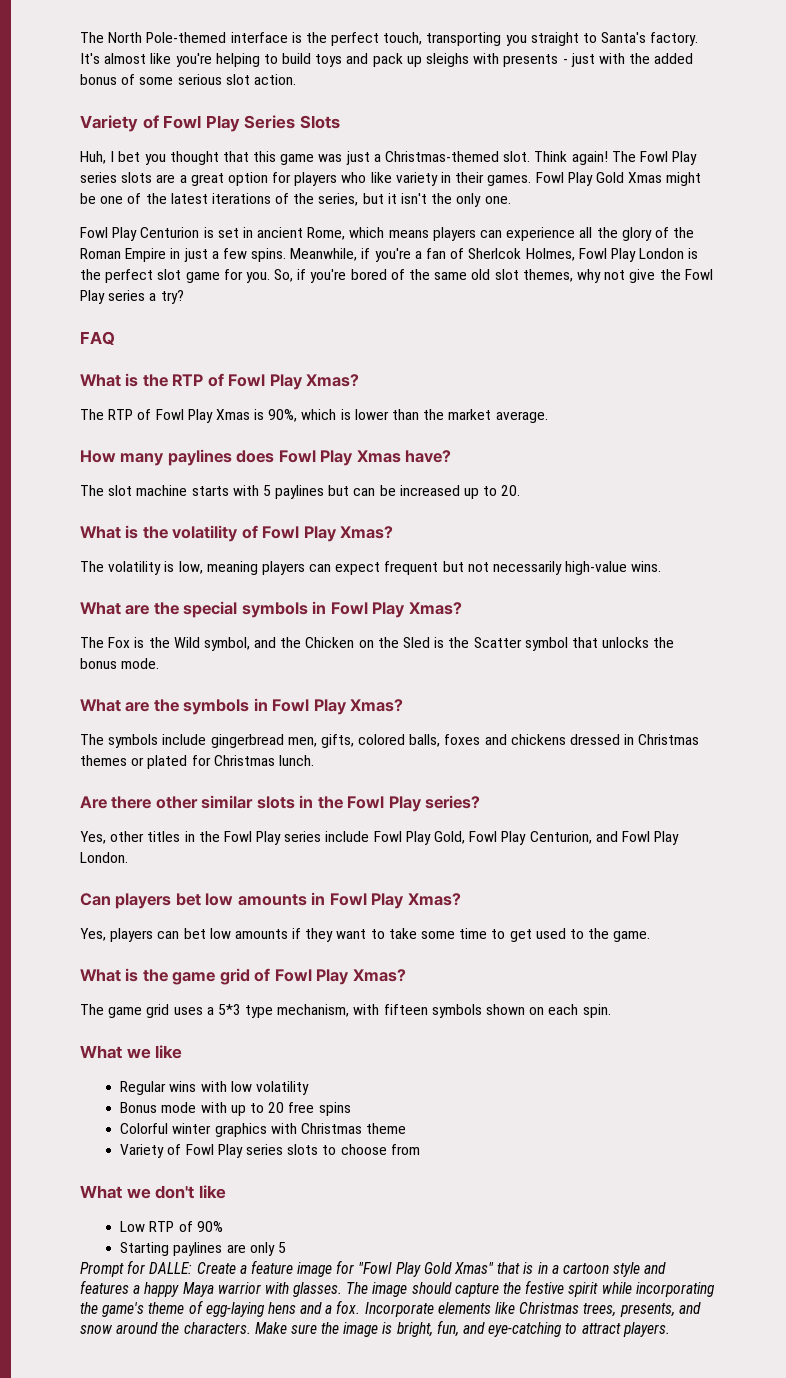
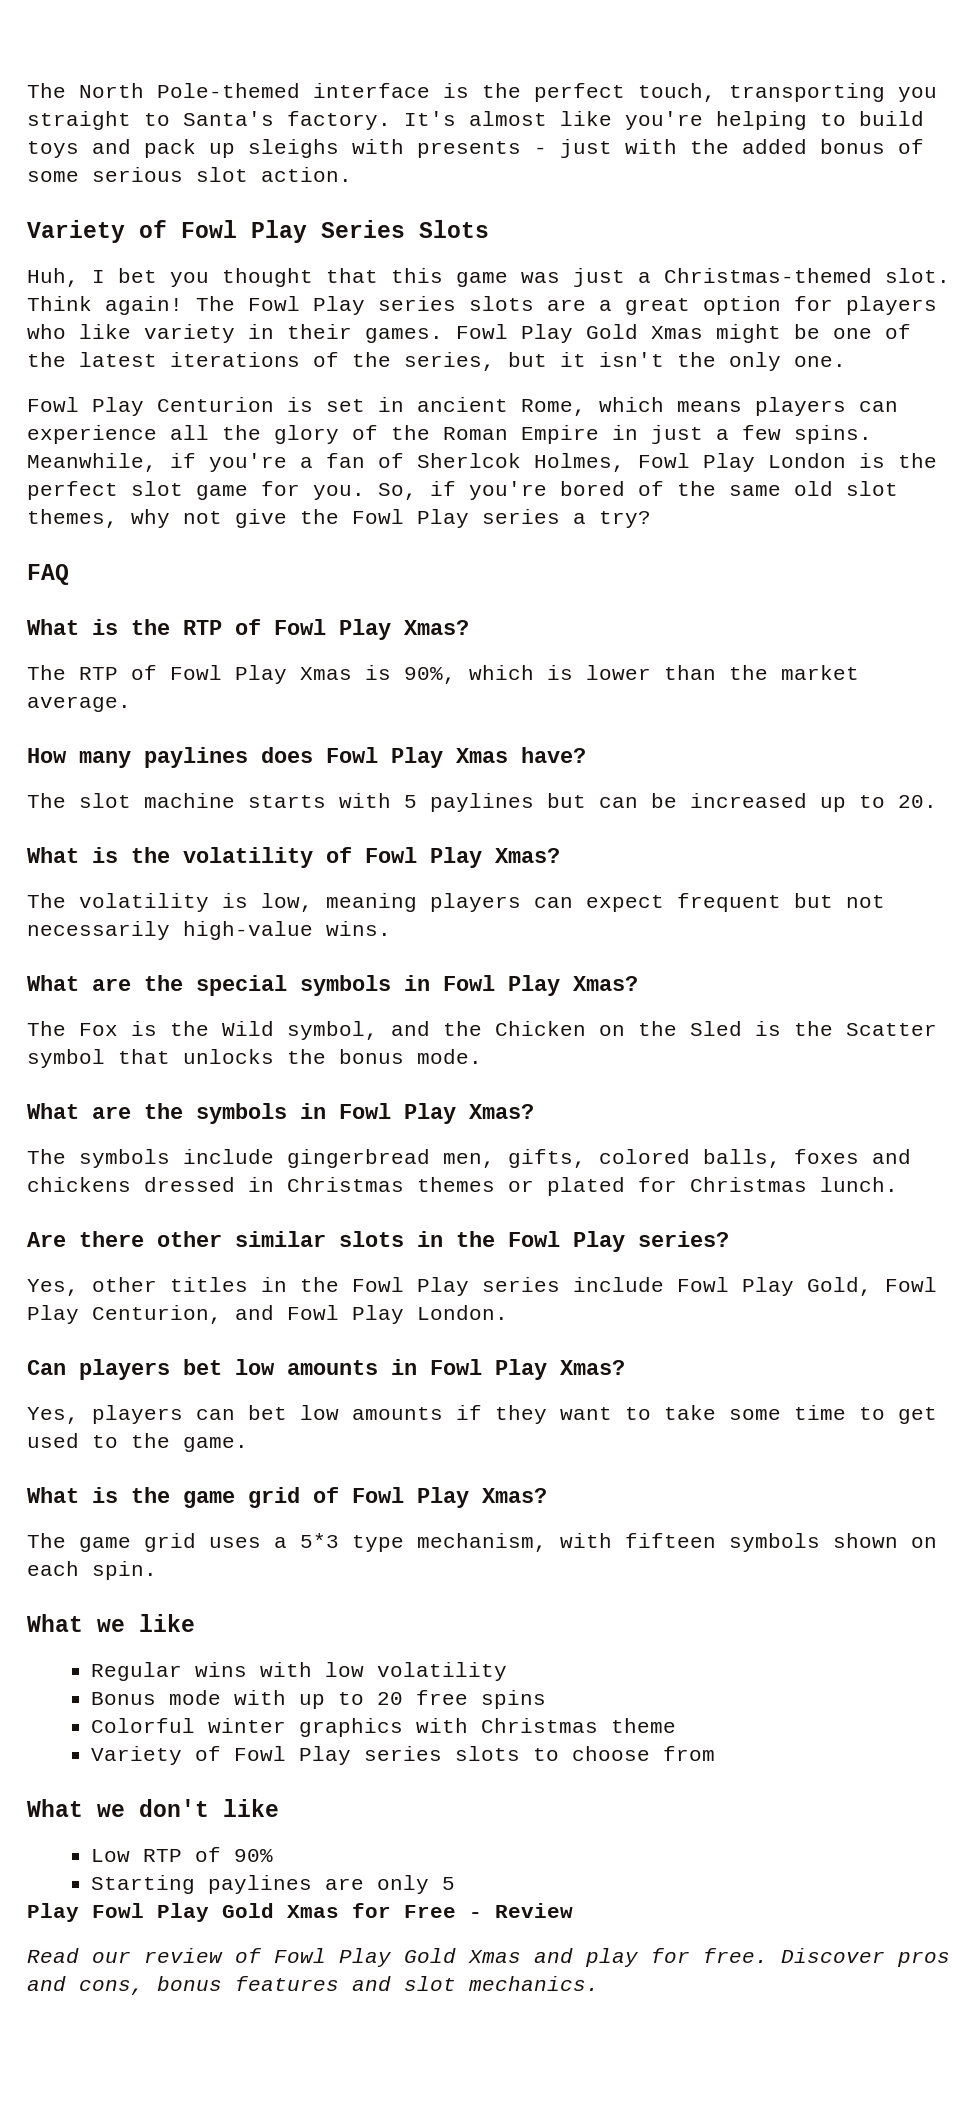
- Prompt for DALLE: Create a feature image for "Fowl Play Gold Xmas" that is in a cartoon style and features a happy Maya warrior with glasses. The image should capture the festive spirit while incorporating the game's theme of egg-laying hens and a fox. Incorporate elements like Christmas trees, presents, and snow around the characters. Make sure the image is bright, fun, and eye-catching to attract players.
+ Play Fowl Play Gold Xmas for Free - Review
+ Read our review of Fowl Play Gold Xmas and play for free. Discover pros and cons, bonus features and slot mechanics.

